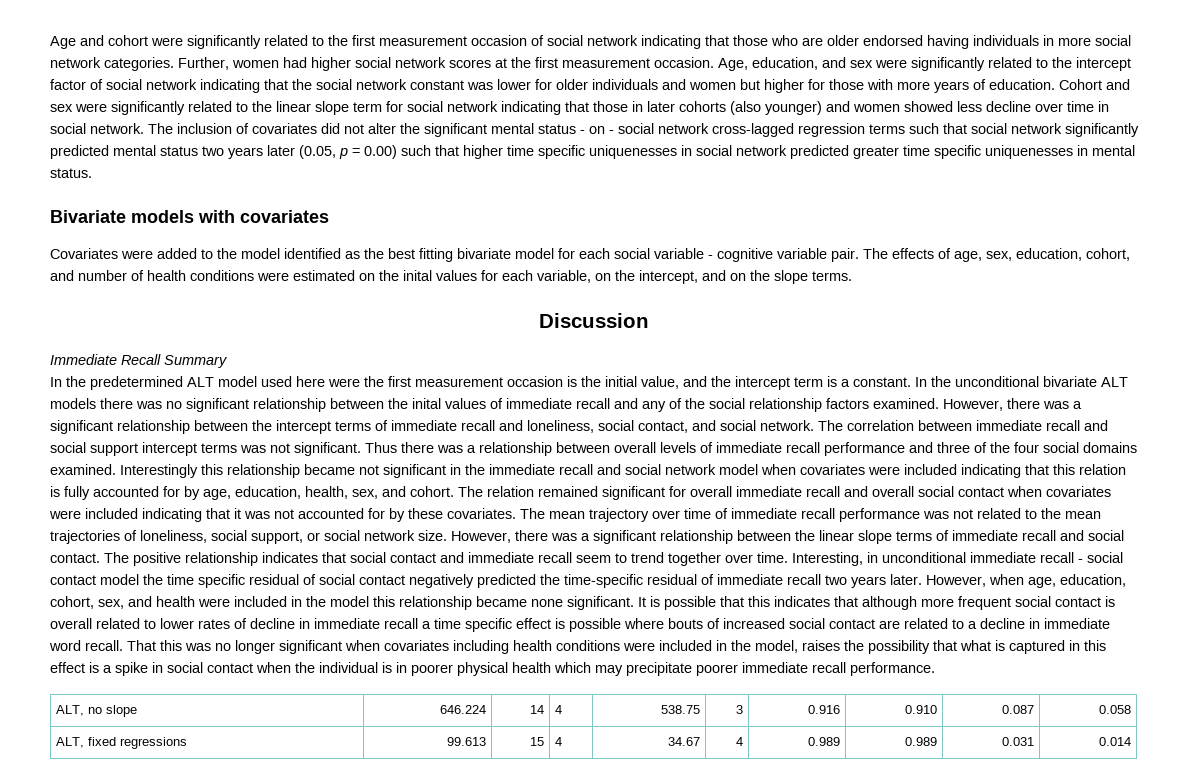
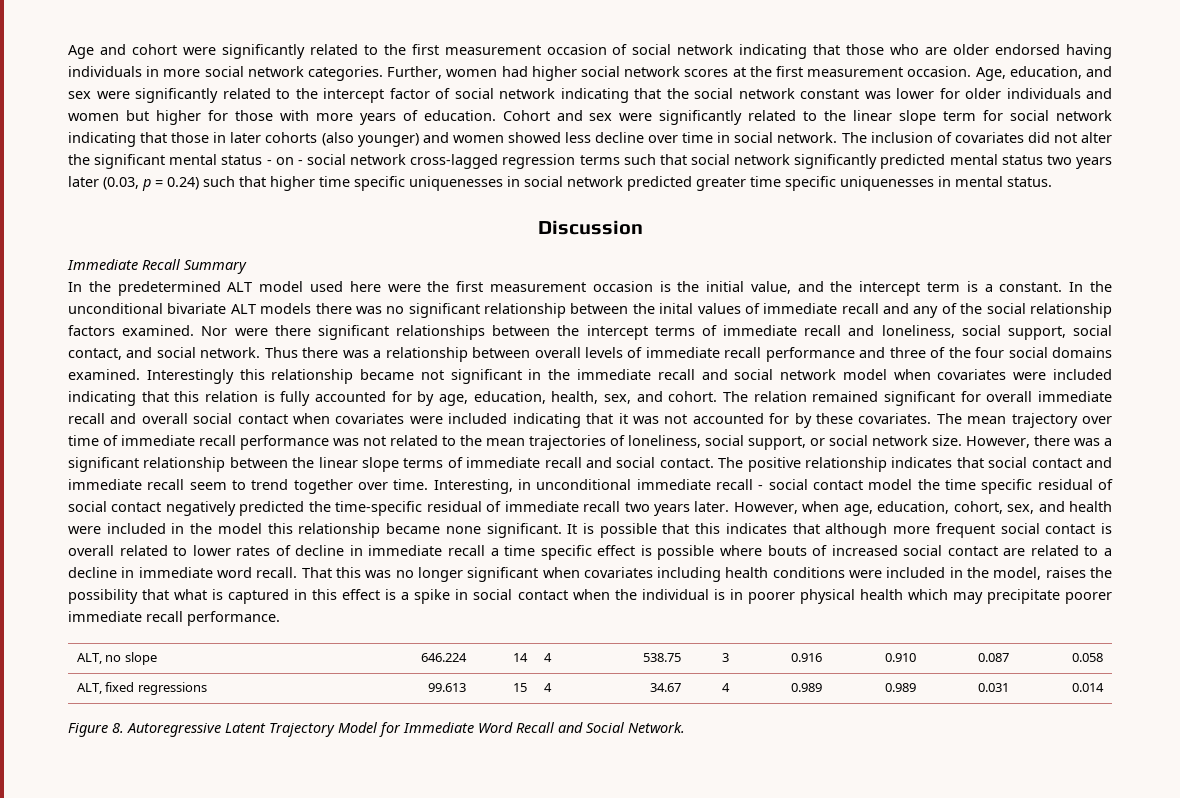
- The inclusion of covariates did not alter the significant mental status - on - social network cross-lagged regression terms such that social network significantly predicted mental status two years later (0.05, p = 0.00) such that higher time specific uniquenesses in social network predicted greater time specific uniquenesses in mental status.
+ The inclusion of covariates did not alter the significant mental status - on - social network cross-lagged regression terms such that social network significantly predicted mental status two years later (0.03, p = 0.24) such that higher time specific uniquenesses in social network predicted greater time specific uniquenesses in mental status.
- Bivariate models with covariates
- Covariates were added to the model identified as the best fitting bivariate model for each social variable - cognitive variable pair. The effects of age, sex, education, cohort, and number of health conditions were estimated on the inital values for each variable, on the intercept, and on the slope terms.
- However, there was a significant relationship between the intercept terms of immediate recall and loneliness, social contact, and social network.
+ Nor were there significant relationships between the intercept terms of immediate recall and loneliness, social support, social contact, and social network.
- The correlation between immediate recall and social support intercept terms was not significant.
+ Figure 8. Autoregressive Latent Trajectory Model for Immediate Word Recall and Social Network.

